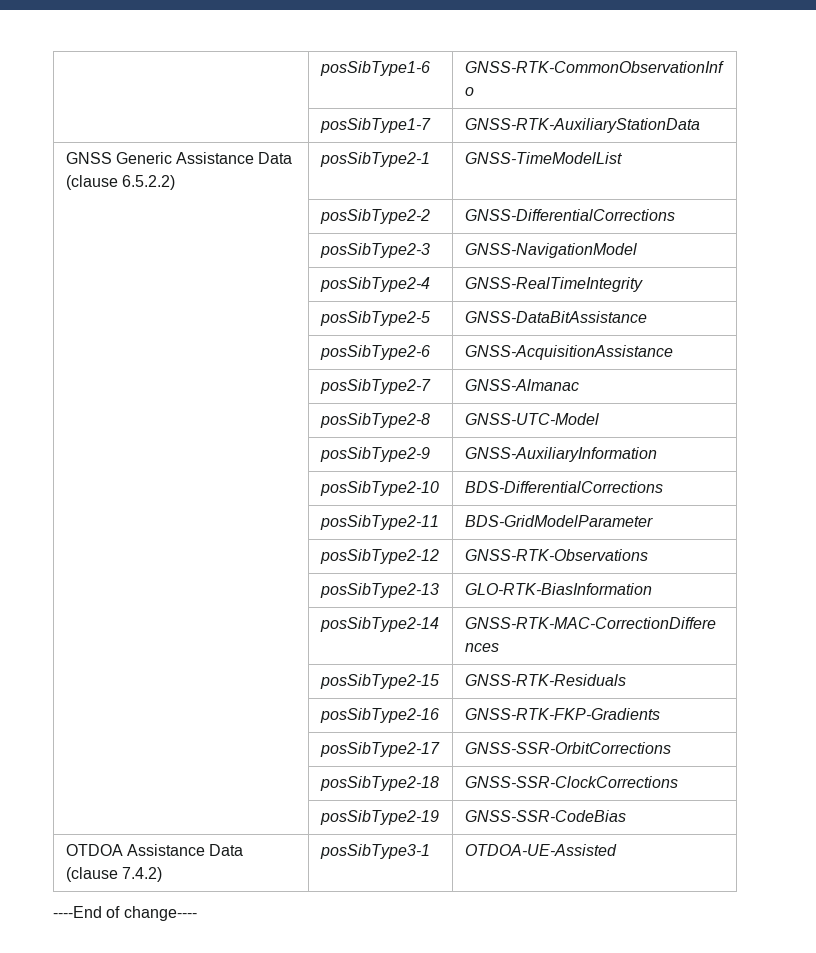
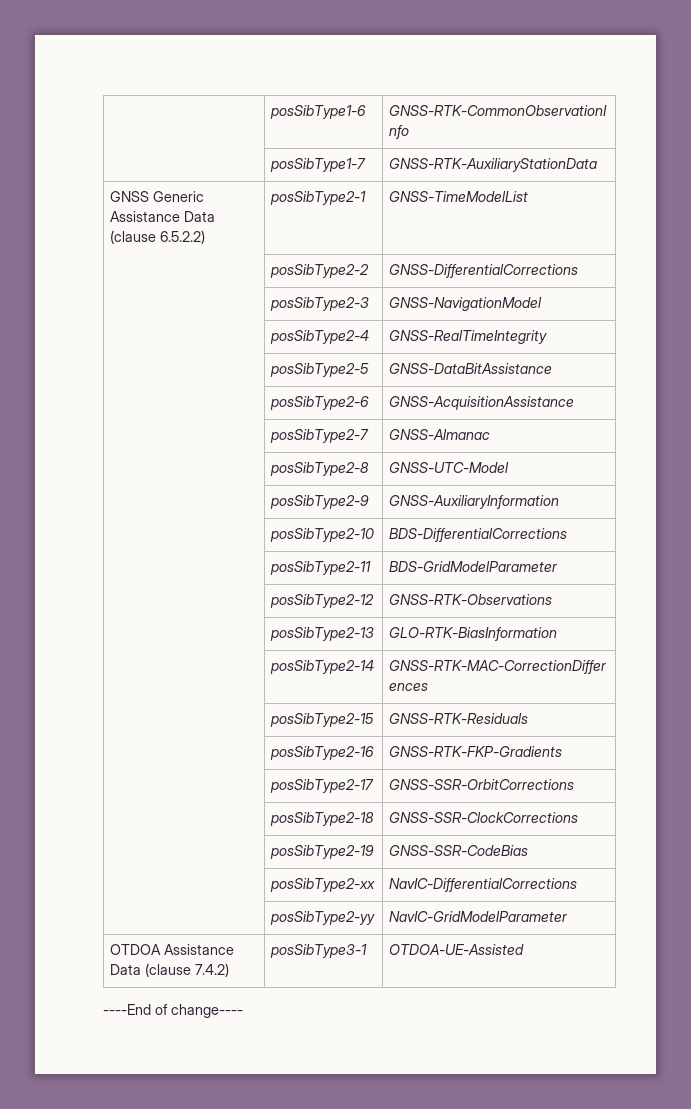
+ | posSibType2-xx | NavIC-DifferentialCorrections
+ | posSibType2-yy | NavIC-GridModelParameter

